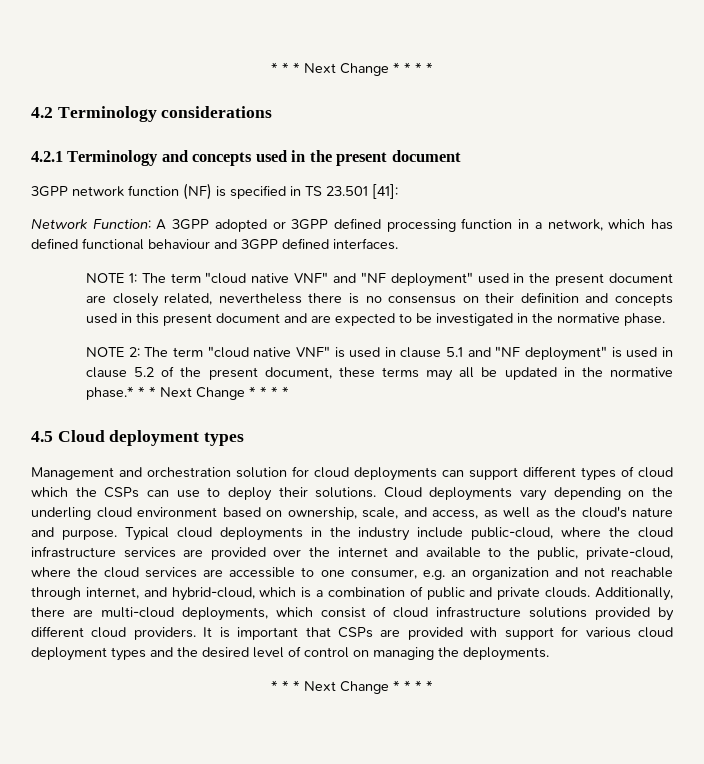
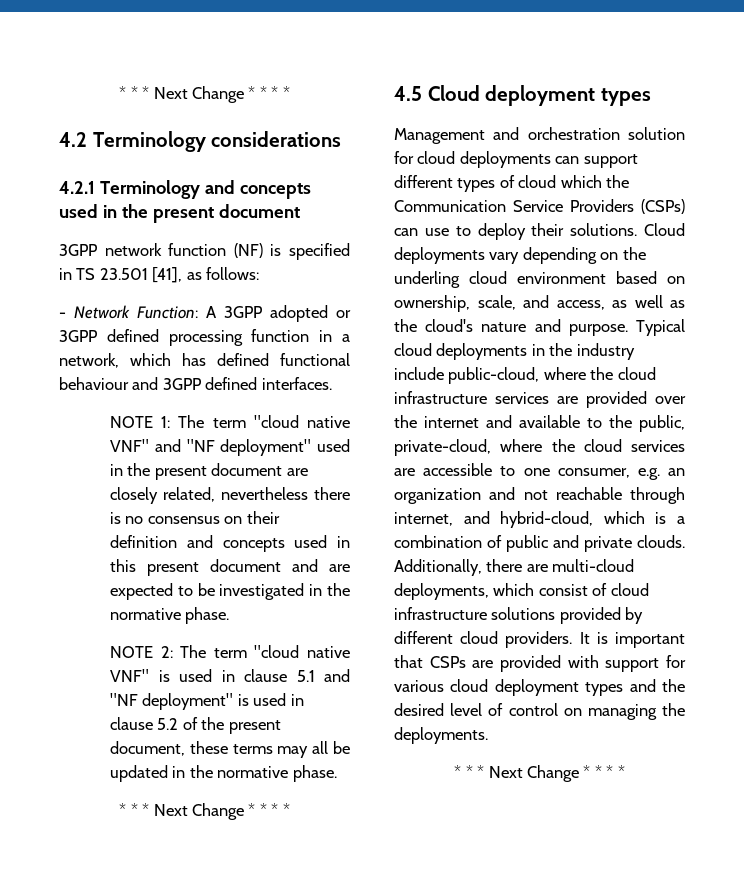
- 3GPP network function (NF) is specified in TS 23.501 [41]:
- Network Function: A 3GPP adopted or 3GPP defined processing function in a network, which has defined functional behaviour and 3GPP defined interfaces.
+ 3GPP network function (NF) is specified in TS 23.501 [41], as follows:
+ - Network Function: A 3GPP adopted or 3GPP defined processing function in a network, which has defined functional behaviour and 3GPP defined interfaces.
- NOTE 2: The term "cloud native VNF" is used in clause 5.1 and "NF deployment" is used in clause 5.2 of the present document, these terms may all be updated in the normative phase.* * * Next Change * * * *
+ NOTE 2: The term "cloud native VNF" is used in clause 5.1 and "NF deployment" is used in clause 5.2 of the present document, these terms may all be updated in the normative phase.
+ * * * Next Change * * * *
- Management and orchestration solution for cloud deployments can support different types of cloud which the CSPs can use to deploy their solutions.
+ Management and orchestration solution for cloud deployments can support different types of cloud which the Communication Service Providers (CSPs) can use to deploy their solutions.

